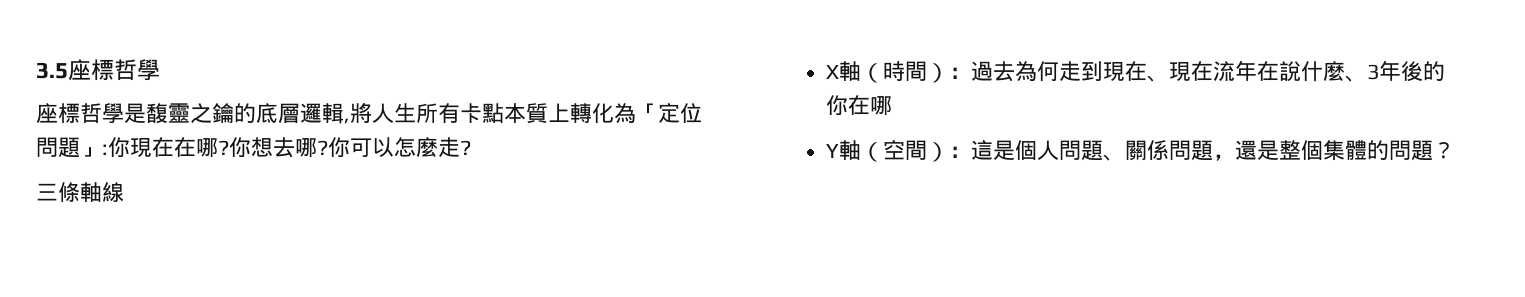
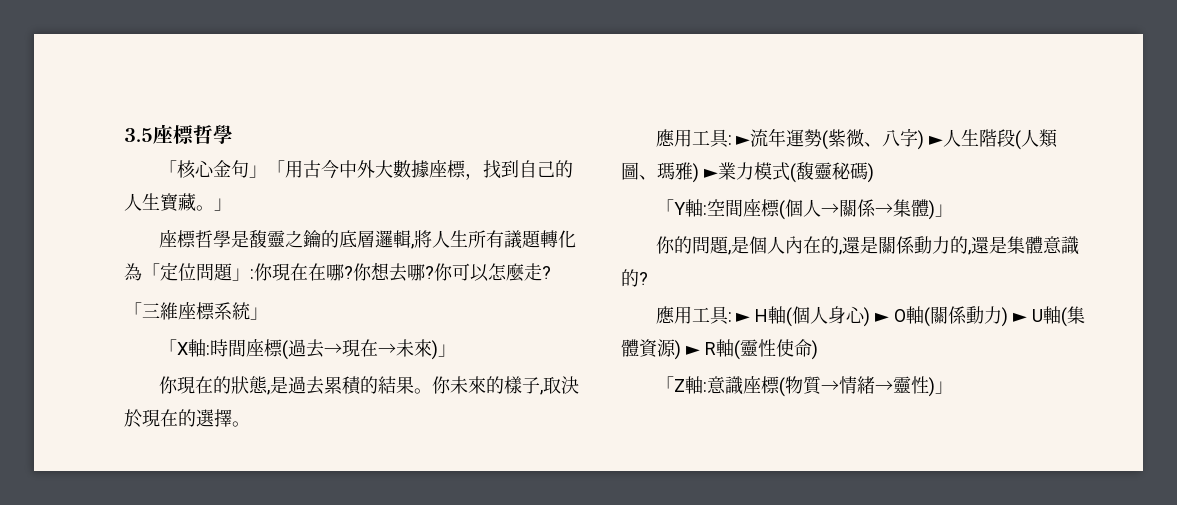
+ 「核心金句」「用古今中外大數據座標，找到自己的人生寶藏。」
- 座標哲學是馥靈之鑰的底層邏輯,將人生所有卡點本質上轉化為「定位問題」:你現在在哪?
+ 座標哲學是馥靈之鑰的底層邏輯,將人生所有議題轉化為「定位問題」:你現在在哪?
- 三條軸線
- X軸（時間）：過去為何走到現在、現在流年在說什麼、3年後的你在哪
- Y軸（空間）：這是個人問題、關係問題，還是整個集體的問題？
+ 「三維座標系統」
+ 「X軸:時間座標(過去→現在→未來)」
+ 你現在的狀態,是過去累積的結果。你未來的樣子,取決於現在的選擇。
+ 應用工具: ►流年運勢(紫微、八字) ►人生階段(人類圖、瑪雅) ►業力模式(馥靈秘碼)
+ 「Y軸:空間座標(個人→關係→集體)」
+ 你的問題,是個人內在的,還是關係動力的,還是集體意識的?
+ 應用工具: ► H軸(個人身心) ► O軸(關係動力) ► U軸(集體資源) ► R軸(靈性使命)
+ 「Z軸:意識座標(物質→情緒→靈性)」

